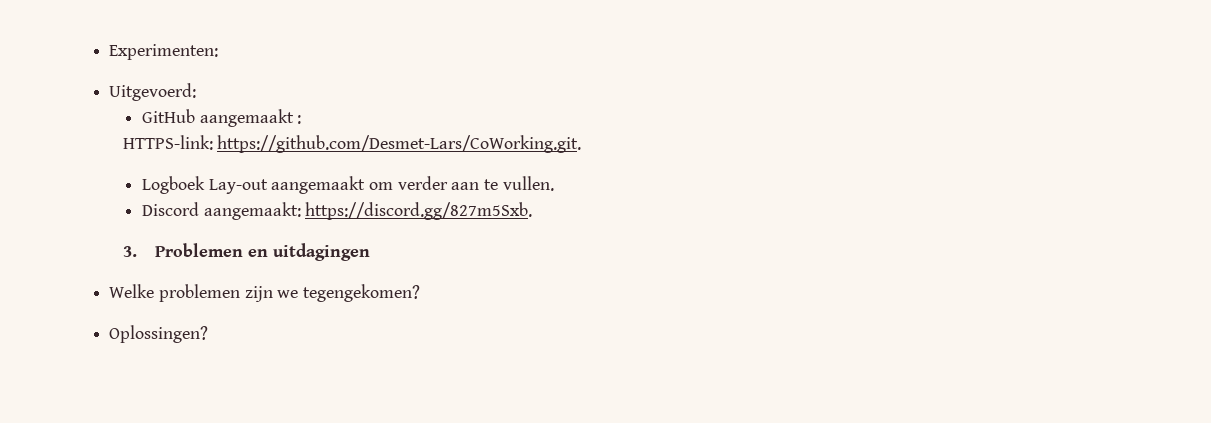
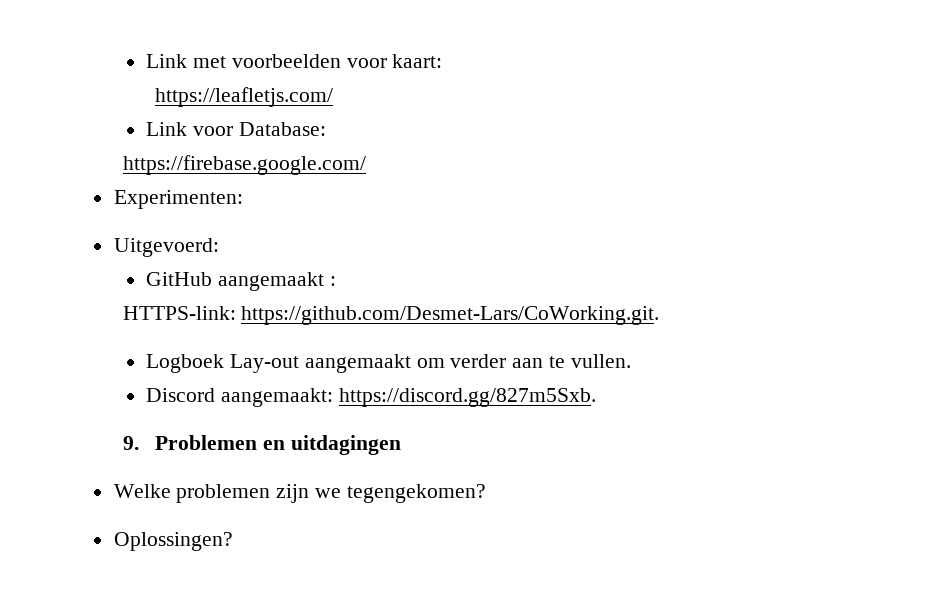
+ Link met voorbeelden voor kaart:
+ https://leafletjs.com/
+ Link voor Database:
+ https://firebase.google.com/
- 3. Problemen en uitdagingen
+ 9. Problemen en uitdagingen

